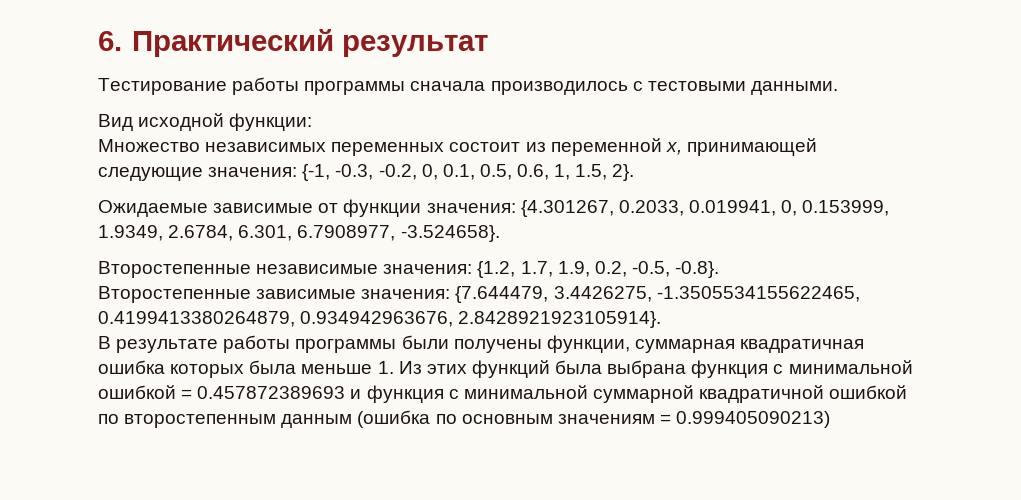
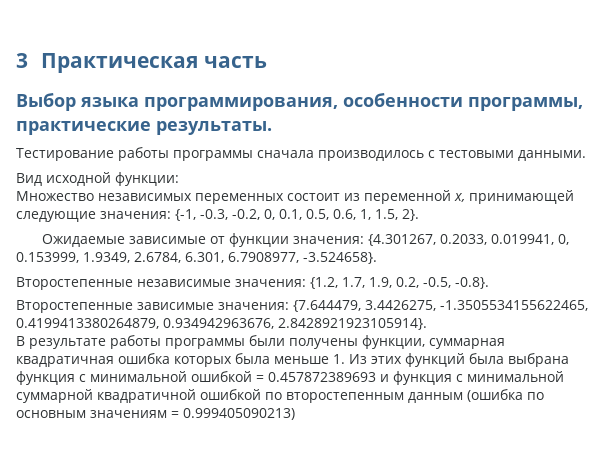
- 6. Практический результат
+ 3 Практическая часть
+ Выбор языка программирования, особенности программы, практические результаты.

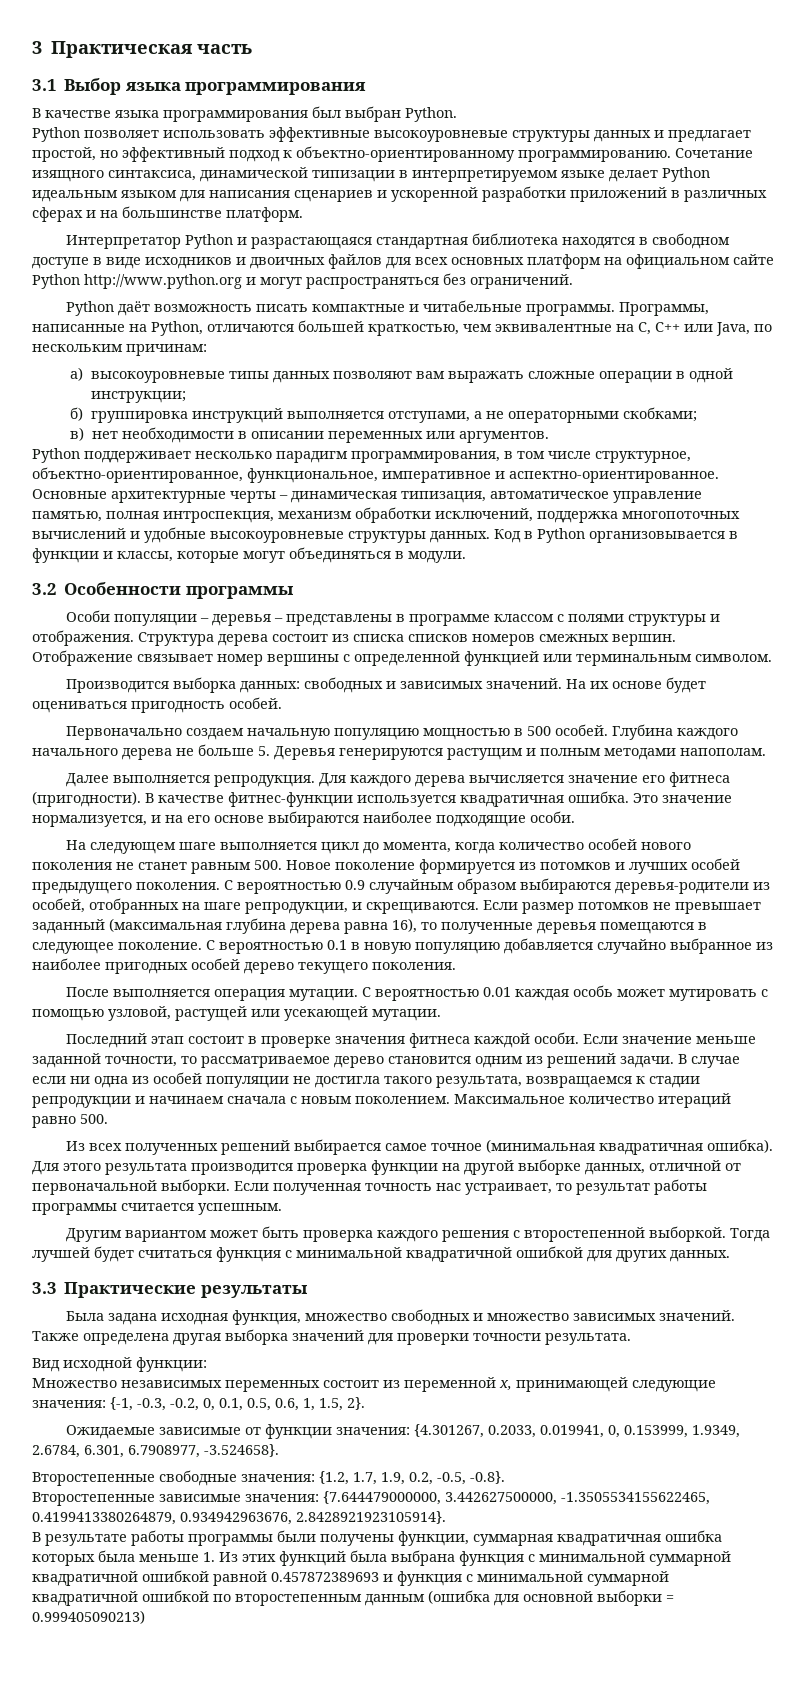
- Выбор языка программирования, особенности программы, практические результаты.
- Тестирование работы программы сначала производилось с тестовыми данными.
+ 3.1 Выбор языка программирования
+ В качестве языка программирования был выбран Python.
+ Python позволяет использовать эффективные высокоуровневые структуры данных и предлагает простой, но эффективный подход к объектно-ориентированному программированию. Сочетание изящного синтаксиса, динамической типизации в интерпретируемом языке делает Python идеальным языком для написания сценариев и ускоренной разработки приложений в различных сферах и на большинстве платформ.
+ Интерпретатор Python и разрастающаяся стандартная библиотека находятся в свободном доступе в виде исходников и двоичных файлов для всех основных платформ на официальном сайте Python http://www.python.org и могут распространяться без ограничений.
+ Python даёт возможность писать компактные и читабельные программы. Программы, написанные на Python, отличаются большей краткостью, чем эквивалентные на C, C++ или Java, по нескольким причинам:
+ а) высокоуровневые типы данных позволяют вам выражать сложные операции в одной инструкции;
+ б) группировка инструкций выполняется отступами, а не операторными скобками;
+ в) нет необходимости в описании переменных или аргументов.
+ Python поддерживает несколько парадигм программирования, в том числе структурное, объектно-ориентированное, функциональное, императивное и аспектно-ориентированное. Основные архитектурные черты – динамическая типизация, автоматическое управление памятью, полная интроспекция, механизм обработки исключений, поддержка многопоточных вычислений и удобные высокоуровневые структуры данных. Код в Python организовывается в функции и классы, которые могут объединяться в модули.
+ 3.2 Особенности программы
+ Особи популяции – деревья – представлены в программе классом с полями структуры и отображения. Структура дерева состоит из списка списков номеров смежных вершин. Отображение связывает номер вершины с определенной функцией или терминальным символом.
+ Производится выборка данных: свободных и зависимых значений. На их основе будет оцениваться пригодность особей.
+ Первоначально создаем начальную популяцию мощностью в 500 особей. Глубина каждого начального дерева не больше 5. Деревья генерируются растущим и полным методами напополам.
+ Далее выполняется репродукция. Для каждого дерева вычисляется значение его фитнеса (пригодности). В качестве фитнес-функции используется квадратичная ошибка. Это значение нормализуется, и на его основе выбираются наиболее подходящие особи.
+ На следующем шаге выполняется цикл до момента, когда количество особей нового поколения не станет равным 500. Новое поколение формируется из потомков и лучших особей предыдущего поколения. С вероятностью 0.9 случайным образом выбираются деревья-родители из особей, отобранных на шаге репродукции, и скрещиваются. Если размер потомков не превышает заданный (максимальная глубина дерева равна 16), то полученные деревья помещаются в следующее поколение. С вероятностью 0.1 в новую популяцию добавляется случайно выбранное из наиболее пригодных особей дерево текущего поколения.
+ После выполняется операция мутации. С вероятностью 0.01 каждая особь может мутировать с помощью узловой, растущей или усекающей мутации.
+ Последний этап состоит в проверке значения фитнеса каждой особи. Если значение меньше заданной точности, то рассматриваемое дерево становится одним из решений задачи. В случае если ни одна из особей популяции не достигла такого результата, возвращаемся к стадии репродукции и начинаем сначала с новым поколением. Максимальное количество итераций равно 500.
+ Из всех полученных решений выбирается самое точное (минимальная квадратичная ошибка). Для этого результата производится проверка функции на другой выборке данных, отличной от первоначальной выборки. Если полученная точность нас устраивает, то результат работы программы считается успешным.
+ Другим вариантом может быть проверка каждого решения с второстепенной выборкой. Тогда лучшей будет считаться функция с минимальной квадратичной ошибкой для других данных.
+ 3.3 Практические результаты
+ Была задана исходная функция, множество свободных и множество зависимых значений. Также определена другая выборка значений для проверки точности результата.
- Второстепенные независимые значения: {1.2, 1.7, 1.9, 0.2, -0.5, -0.8}.
+ Второстепенные свободные значения: {1.2, 1.7, 1.9, 0.2, -0.5, -0.8}.
- Второстепенные зависимые значения: {7.644479, 3.4426275, -1.3505534155622465, 0.4199413380264879, 0.934942963676, 2.8428921923105914}.
+ Второстепенные зависимые значения: {7.644479000000, 3.442627500000, -1.3505534155622465, 0.4199413380264879, 0.934942963676, 2.8428921923105914}.
- В результате работы программы были получены функции, суммарная квадратичная ошибка которых была меньше 1. Из этих функций была выбрана функция с минимальной ошибкой = 0.457872389693 и функция с минимальной суммарной квадратичной ошибкой по второстепенным данным (ошибка по основным значениям = 0.999405090213)
+ В результате работы программы были получены функции, суммарная квадратичная ошибка которых была меньше 1. Из этих функций была выбрана функция с минимальной суммарной квадратичной ошибкой равной 0.457872389693 и функция с минимальной суммарной квадратичной ошибкой по второстепенным данным (ошибка для основной выборки = 0.999405090213)

